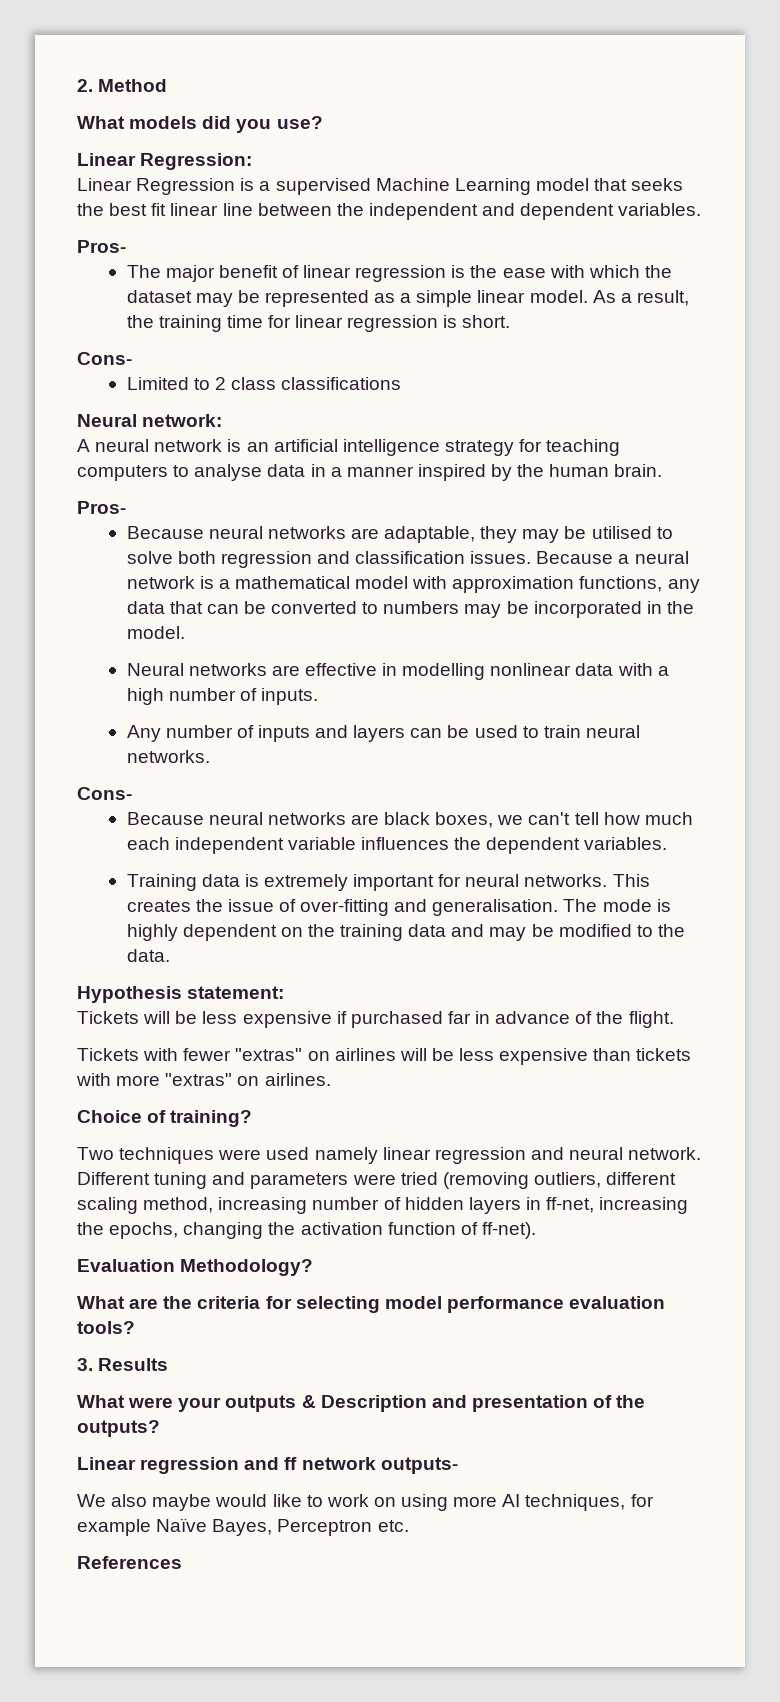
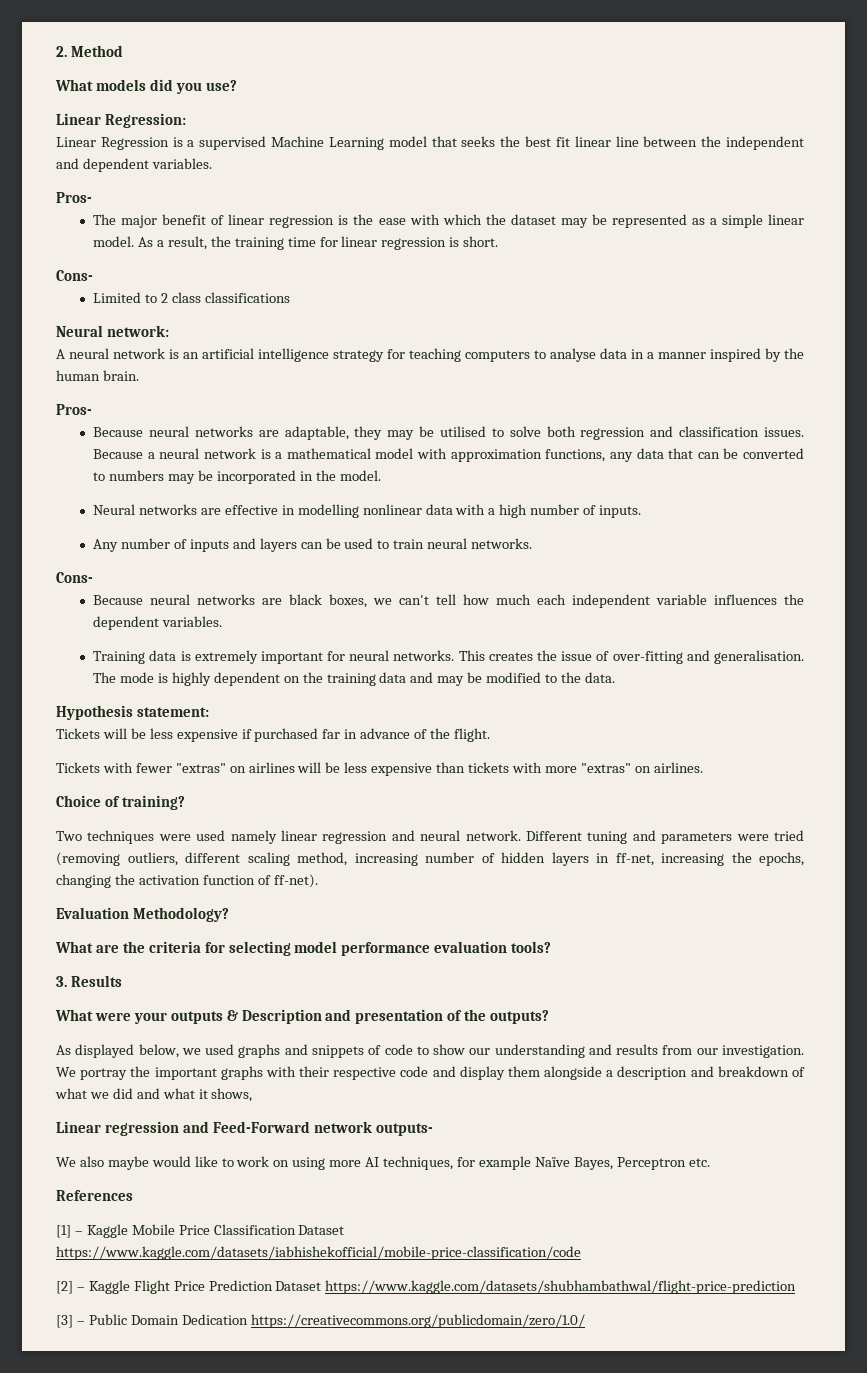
+ As displayed below, we used graphs and snippets of code to show our understanding and results from our investigation. We portray the important graphs with their respective code and display them alongside a description and breakdown of what we did and what it shows,
- Linear regression and ff network outputs-
+ Linear regression and Feed-Forward network outputs-
+ [1] – Kaggle Mobile Price Classification Dataset https://www.kaggle.com/datasets/iabhishekofficial/mobile-price-classification/code
+ [2] – Kaggle Flight Price Prediction Dataset https://www.kaggle.com/datasets/shubhambathwal/flight-price-prediction
+ [3] – Public Domain Dedication https://creativecommons.org/publicdomain/zero/1.0/

